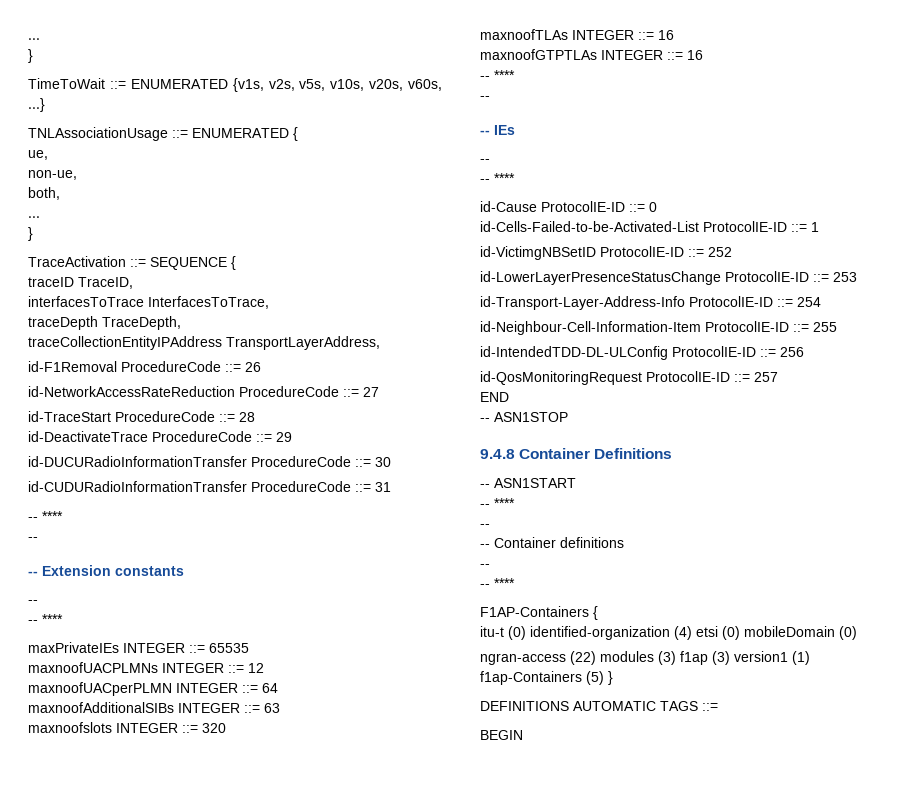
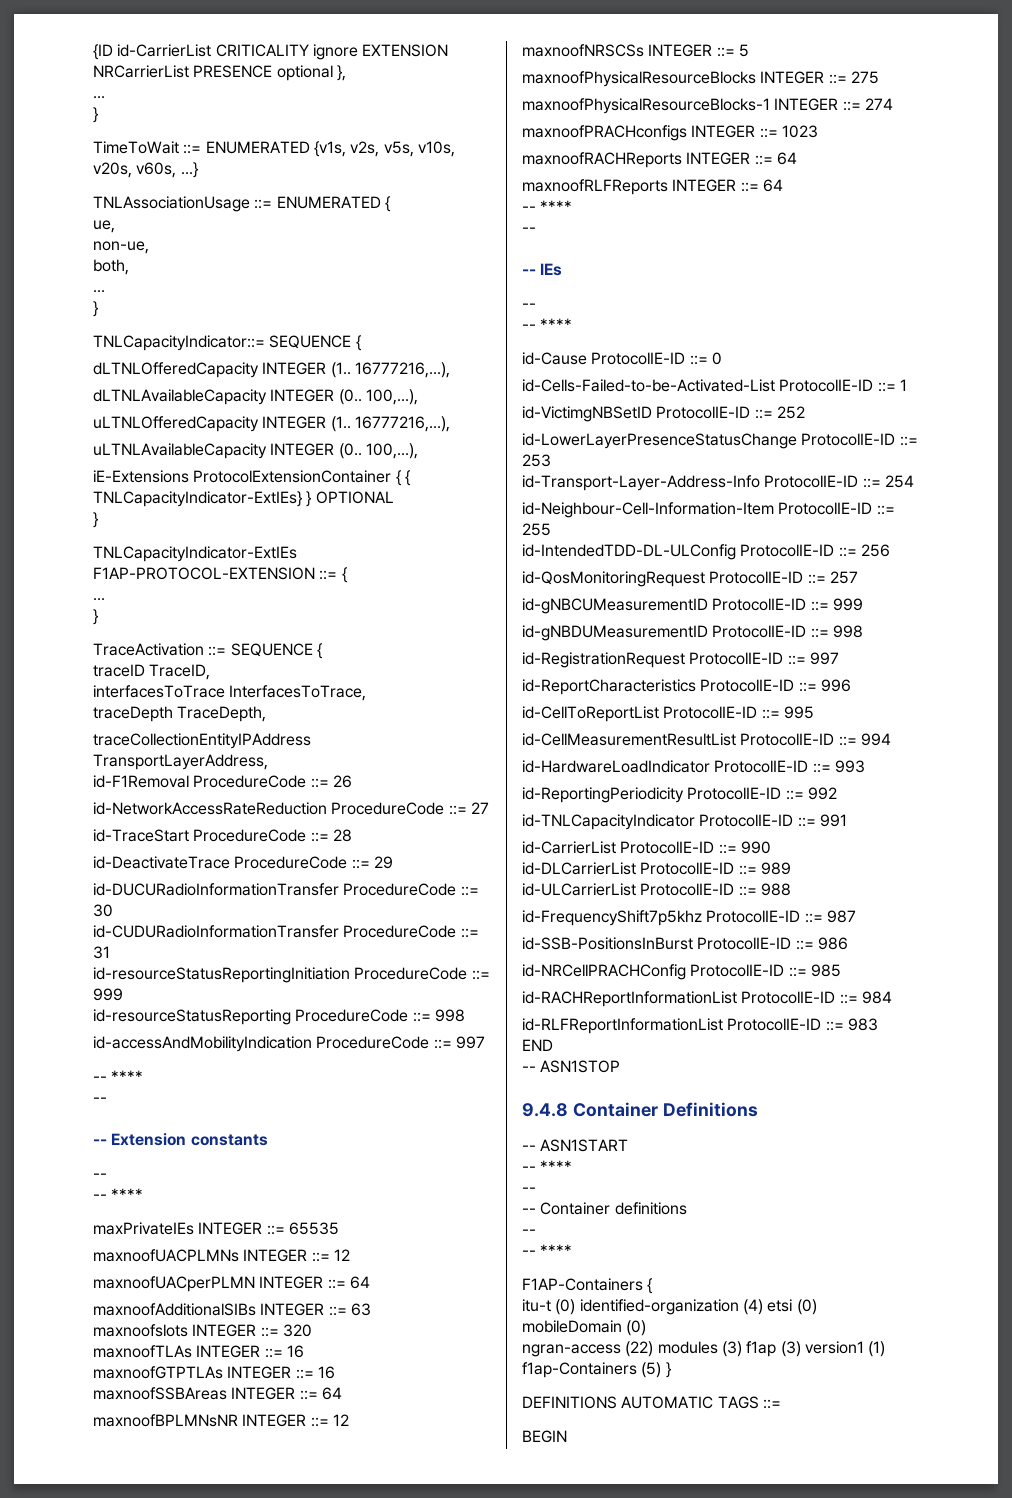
+ {ID id-CarrierList CRITICALITY ignore EXTENSION NRCarrierList PRESENCE optional },
+ TNLCapacityIndicator::= SEQUENCE {
+ dLTNLOfferedCapacity INTEGER (1.. 16777216,...),
+ dLTNLAvailableCapacity INTEGER (0.. 100,...),
+ uLTNLOfferedCapacity INTEGER (1.. 16777216,...),
+ uLTNLAvailableCapacity INTEGER (0.. 100,...),
+ iE-Extensions ProtocolExtensionContainer { { TNLCapacityIndicator-ExtIEs} } OPTIONAL
+ }
+ TNLCapacityIndicator-ExtIEs F1AP-PROTOCOL-EXTENSION ::= {
+ ...
+ }
+ id-resourceStatusReportingInitiation ProcedureCode ::= 999
+ id-resourceStatusReporting ProcedureCode ::= 998
+ id-accessAndMobilityIndication ProcedureCode ::= 997
+ maxnoofSSBAreas INTEGER ::= 64
+ maxnoofBPLMNsNR INTEGER ::= 12
+ maxnoofNRSCSs INTEGER ::= 5
+ maxnoofPhysicalResourceBlocks INTEGER ::= 275
+ maxnoofPhysicalResourceBlocks-1 INTEGER ::= 274
+ maxnoofPRACHconfigs INTEGER ::= 1023
+ maxnoofRACHReports INTEGER ::= 64
+ maxnoofRLFReports INTEGER ::= 64
+ id-gNBCUMeasurementID ProtocolIE-ID ::= 999
+ id-gNBDUMeasurementID ProtocolIE-ID ::= 998
+ id-RegistrationRequest ProtocolIE-ID ::= 997
+ id-ReportCharacteristics ProtocolIE-ID ::= 996
+ id-CellToReportList ProtocolIE-ID ::= 995
+ id-CellMeasurementResultList ProtocolIE-ID ::= 994
+ id-HardwareLoadIndicator ProtocolIE-ID ::= 993
+ id-ReportingPeriodicity ProtocolIE-ID ::= 992
+ id-TNLCapacityIndicator ProtocolIE-ID ::= 991
+ id-CarrierList ProtocolIE-ID ::= 990
+ id-DLCarrierList ProtocolIE-ID ::= 989
+ id-ULCarrierList ProtocolIE-ID ::= 988
+ id-FrequencyShift7p5khz ProtocolIE-ID ::= 987
+ id-SSB-PositionsInBurst ProtocolIE-ID ::= 986
+ id-NRCellPRACHConfig ProtocolIE-ID ::= 985
+ id-RACHReportInformationList ProtocolIE-ID ::= 984
+ id-RLFReportInformationList ProtocolIE-ID ::= 983

